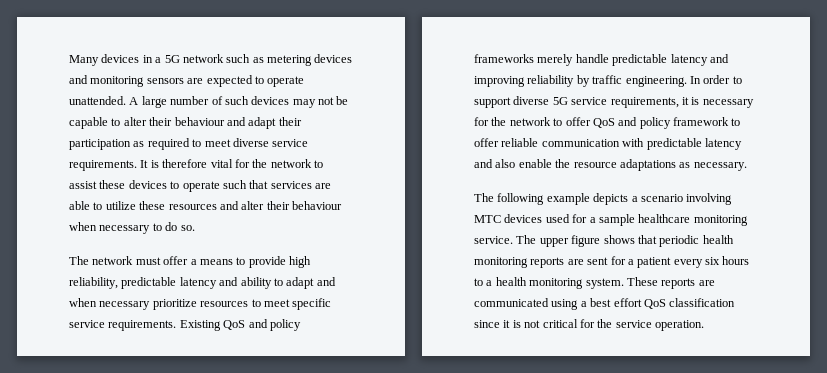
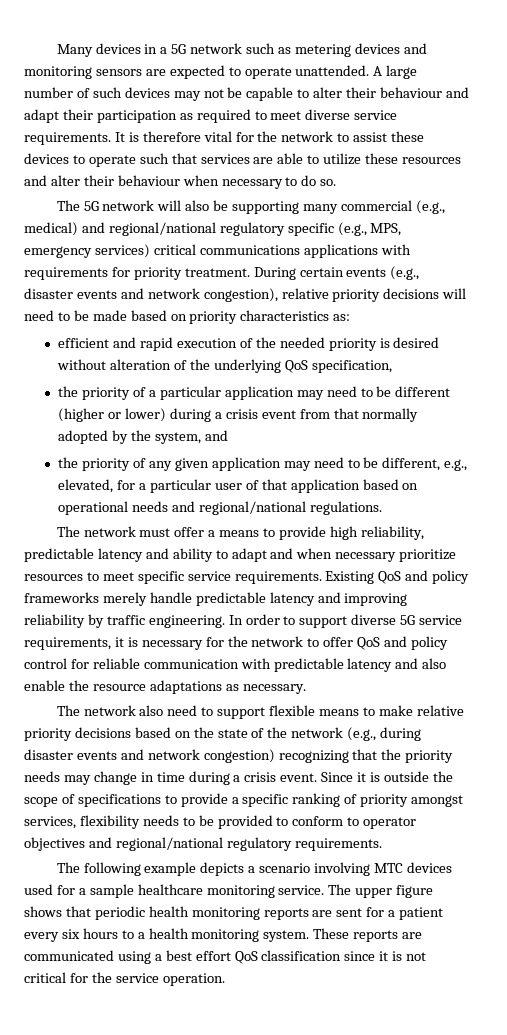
+ The 5G network will also be supporting many commercial (e.g., medical) and regional/national regulatory specific (e.g., MPS, emergency services) critical communications applications with requirements for priority treatment. During certain events (e.g., disaster events and network congestion), relative priority decisions will need to be made based on priority characteristics as:
+ efficient and rapid execution of the needed priority is desired without alteration of the underlying QoS specification,
+ the priority of a particular application may need to be different (higher or lower) during a crisis event from that normally adopted by the system, and
+ the priority of any given application may need to be different, e.g., elevated, for a particular user of that application based on operational needs and regional/national regulations.
- In order to support diverse 5G service requirements, it is necessary for the network to offer QoS and policy framework to offer reliable communication with predictable latency and also enable the resource adaptations as necessary.
+ In order to support diverse 5G service requirements, it is necessary for the network to offer QoS and policy control for reliable communication with predictable latency and also enable the resource adaptations as necessary.
+ The network also need to support flexible means to make relative priority decisions based on the state of the network (e.g., during disaster events and network congestion) recognizing that the priority needs may change in time during a crisis event. Since it is outside the scope of specifications to provide a specific ranking of priority amongst services, flexibility needs to be provided to conform to operator objectives and regional/national regulatory requirements.

